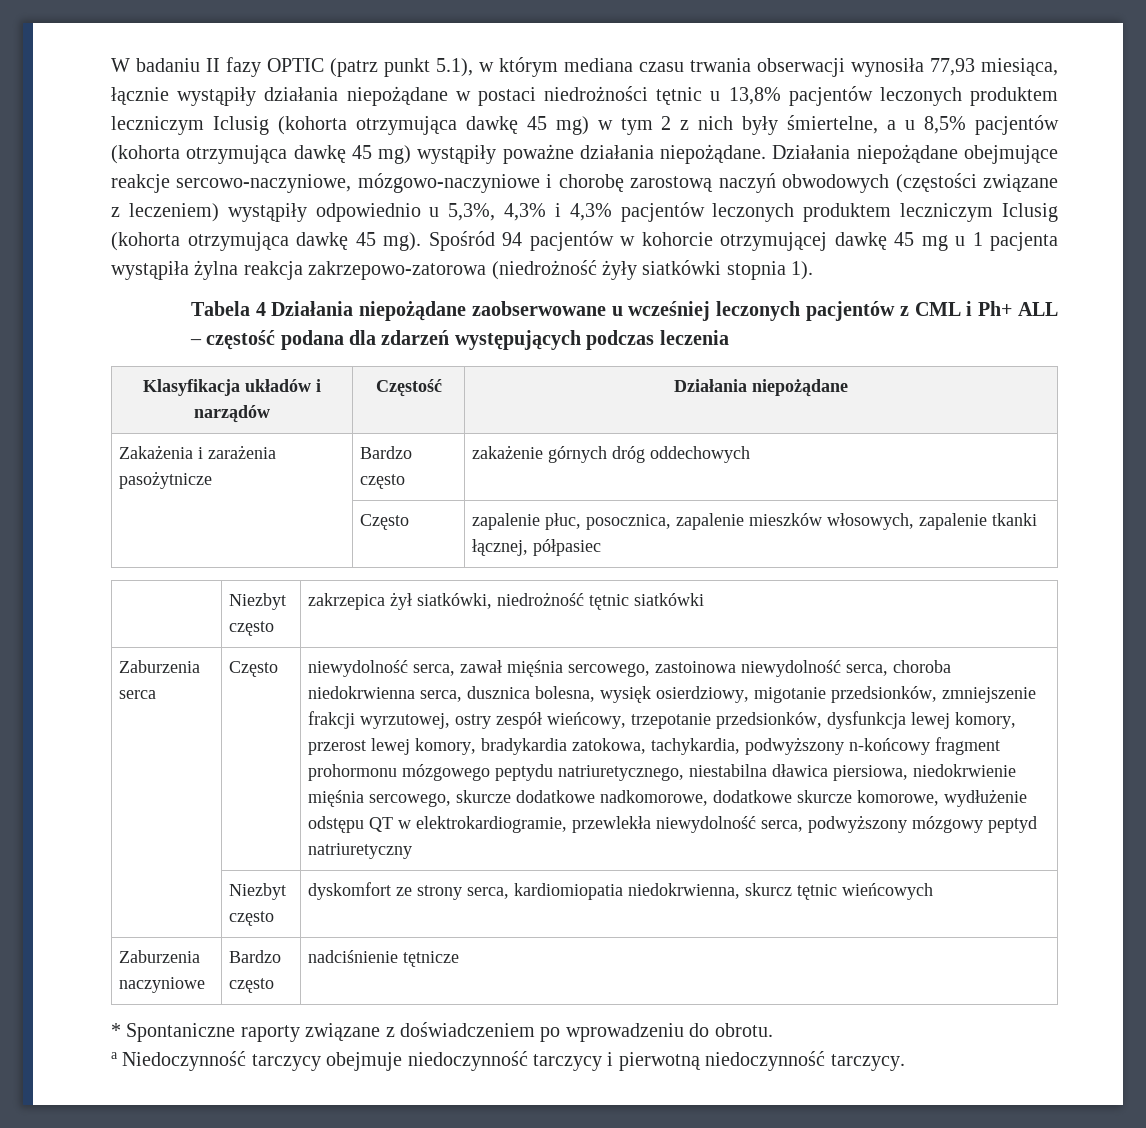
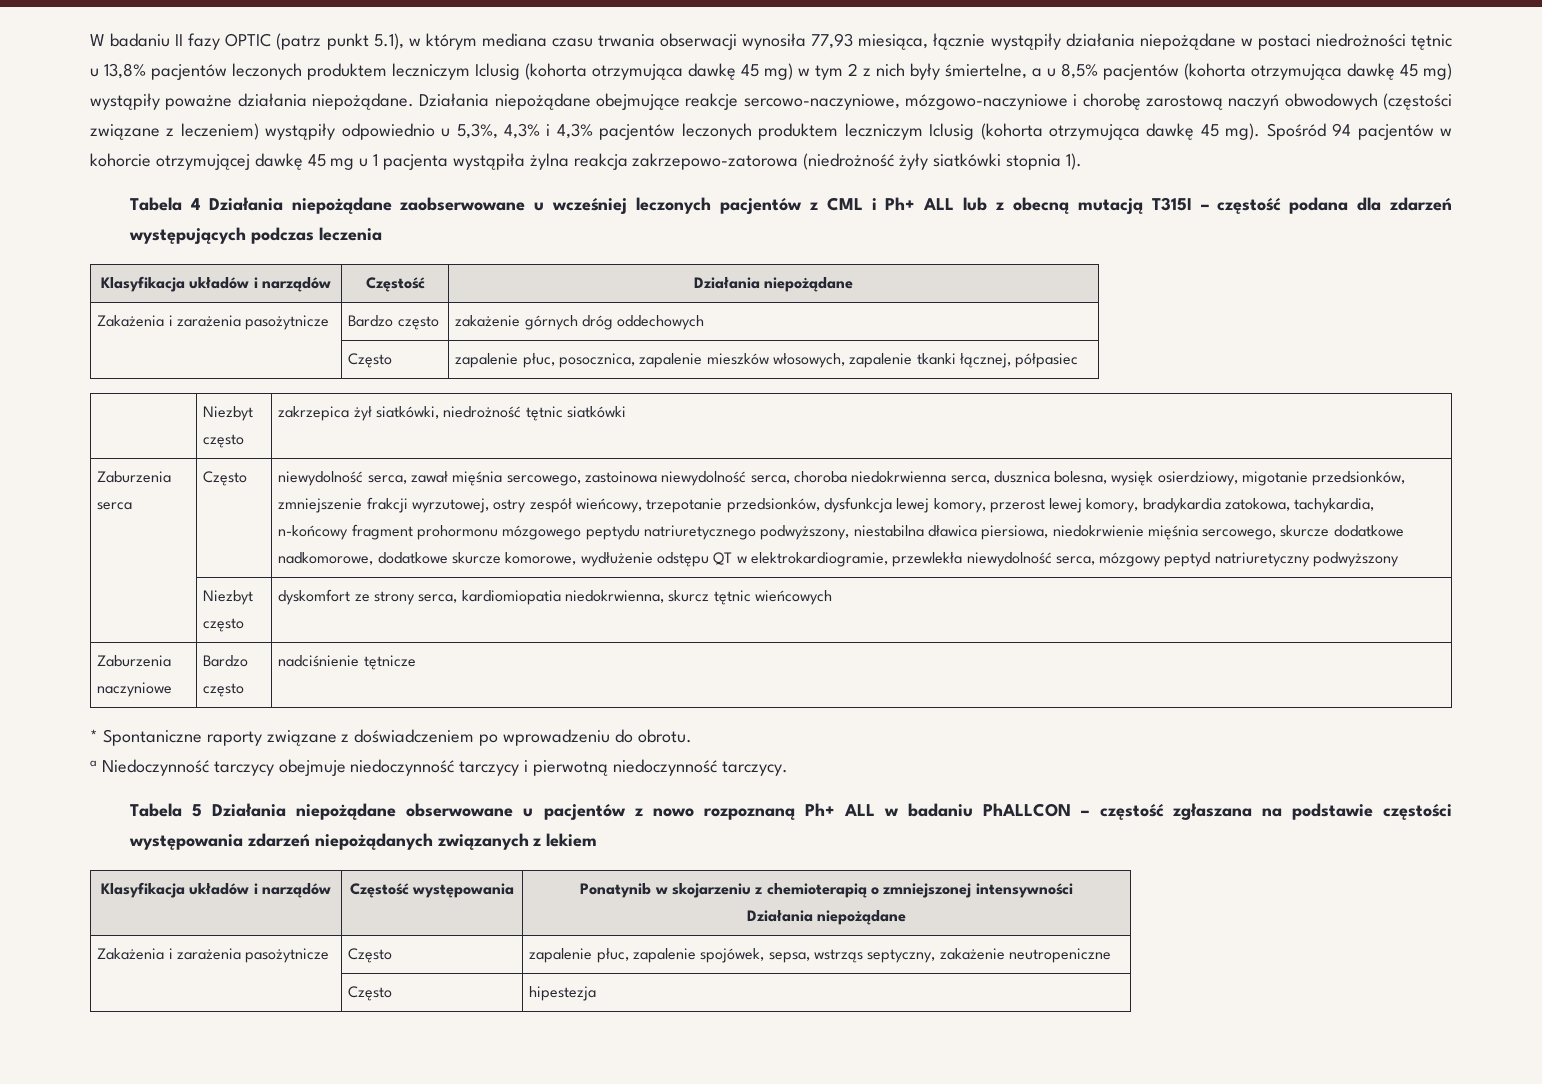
- Tabela 4 Działania niepożądane zaobserwowane u wcześniej leczonych pacjentów z CML i Ph+ ALL – częstość podana dla zdarzeń występujących podczas leczenia
+ Tabela 4 Działania niepożądane zaobserwowane u wcześniej leczonych pacjentów z CML i Ph+ ALL lub z obecną mutacją T315I – częstość podana dla zdarzeń występujących podczas leczenia
- niewydolność serca, zawał mięśnia sercowego, zastoinowa niewydolność serca, choroba niedokrwienna serca, dusznica bolesna, wysięk osierdziowy, migotanie przedsionków, zmniejszenie frakcji wyrzutowej, ostry zespół wieńcowy, trzepotanie przedsionków, dysfunkcja lewej komory, przerost lewej komory, bradykardia zatokowa, tachykardia, podwyższony n-końcowy fragment prohormonu mózgowego peptydu natriuretycznego, niestabilna dławica piersiowa, niedokrwienie mięśnia sercowego, skurcze dodatkowe nadkomorowe, dodatkowe skurcze komorowe, wydłużenie odstępu QT w elektrokardiogramie, przewlekła niewydolność serca, podwyższony mózgowy peptyd natriuretyczny
+ niewydolność serca, zawał mięśnia sercowego, zastoinowa niewydolność serca, choroba niedokrwienna serca, dusznica bolesna, wysięk osierdziowy, migotanie przedsionków, zmniejszenie frakcji wyrzutowej, ostry zespół wieńcowy, trzepotanie przedsionków, dysfunkcja lewej komory, przerost lewej komory, bradykardia zatokowa, tachykardia, n-końcowy fragment prohormonu mózgowego peptydu natriuretycznego podwyższony, niestabilna dławica piersiowa, niedokrwienie mięśnia sercowego, skurcze dodatkowe nadkomorowe, dodatkowe skurcze komorowe, wydłużenie odstępu QT w elektrokardiogramie, przewlekła niewydolność serca, mózgowy peptyd natriuretyczny podwyższony
+ Tabela 5 Działania niepożądane obserwowane u pacjentów z nowo rozpoznaną Ph+ ALL w badaniu PhALLCON – częstość zgłaszana na podstawie częstości występowania zdarzeń niepożądanych związanych z lekiem
+ Klasyfikacja układów i narządów | Częstość występowania | Ponatynib w skojarzeniu z chemioterapią o zmniejszonej intensywności
+ Działania niepożądane
+ Zakażenia i zarażenia pasożytnicze | Często | zapalenie płuc, zapalenie spojówek, sepsa, wstrząs septyczny, zakażenie neutropeniczne
+ | Często | hipestezja

